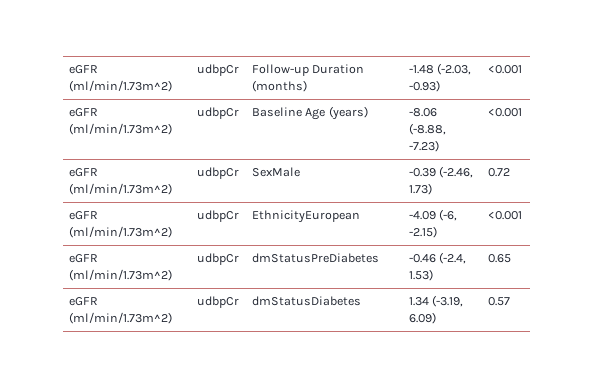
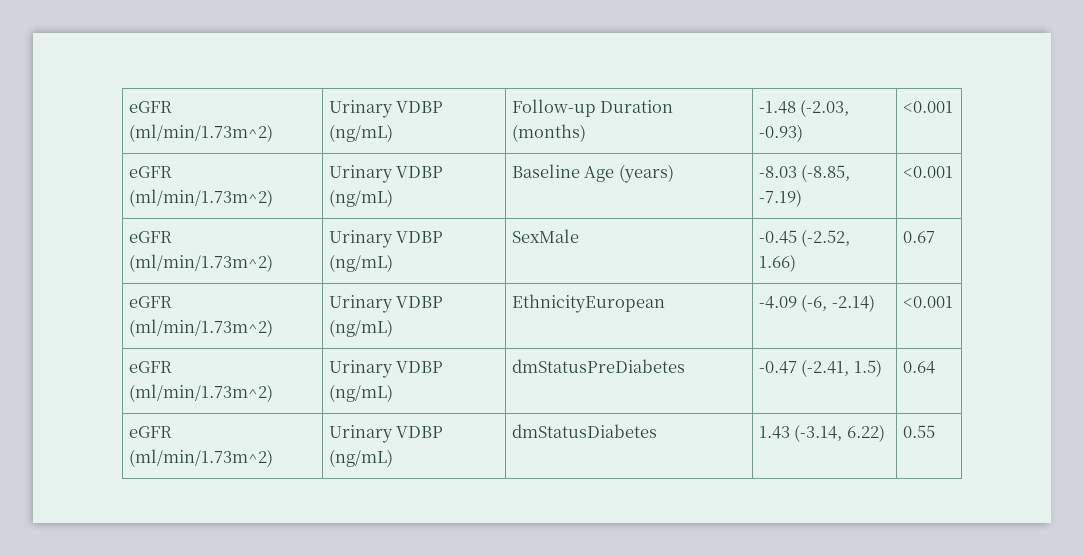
- eGFR (ml/min/1.73m^2) | udbpCr | Follow-up Duration (months) | -1.48 (-2.03, -0.93) | <0.001
+ eGFR (ml/min/1.73m^2) | Urinary VDBP (ng/mL) | Follow-up Duration (months) | -1.48 (-2.03, -0.93) | <0.001
- eGFR (ml/min/1.73m^2) | udbpCr | Baseline Age (years) | -8.06 (-8.88, -7.23) | <0.001
- eGFR (ml/min/1.73m^2) | udbpCr | SexMale | -0.39 (-2.46, 1.73) | 0.72
- eGFR (ml/min/1.73m^2) | udbpCr | EthnicityEuropean | -4.09 (-6, -2.15) | <0.001
- eGFR (ml/min/1.73m^2) | udbpCr | dmStatusPreDiabetes | -0.46 (-2.4, 1.53) | 0.65
- eGFR (ml/min/1.73m^2) | udbpCr | dmStatusDiabetes | 1.34 (-3.19, 6.09) | 0.57
+ eGFR (ml/min/1.73m^2) | Urinary VDBP (ng/mL) | Baseline Age (years) | -8.03 (-8.85, -7.19) | <0.001
+ eGFR (ml/min/1.73m^2) | Urinary VDBP (ng/mL) | SexMale | -0.45 (-2.52, 1.66) | 0.67
+ eGFR (ml/min/1.73m^2) | Urinary VDBP (ng/mL) | EthnicityEuropean | -4.09 (-6, -2.14) | <0.001
+ eGFR (ml/min/1.73m^2) | Urinary VDBP (ng/mL) | dmStatusPreDiabetes | -0.47 (-2.41, 1.5) | 0.64
+ eGFR (ml/min/1.73m^2) | Urinary VDBP (ng/mL) | dmStatusDiabetes | 1.43 (-3.14, 6.22) | 0.55

